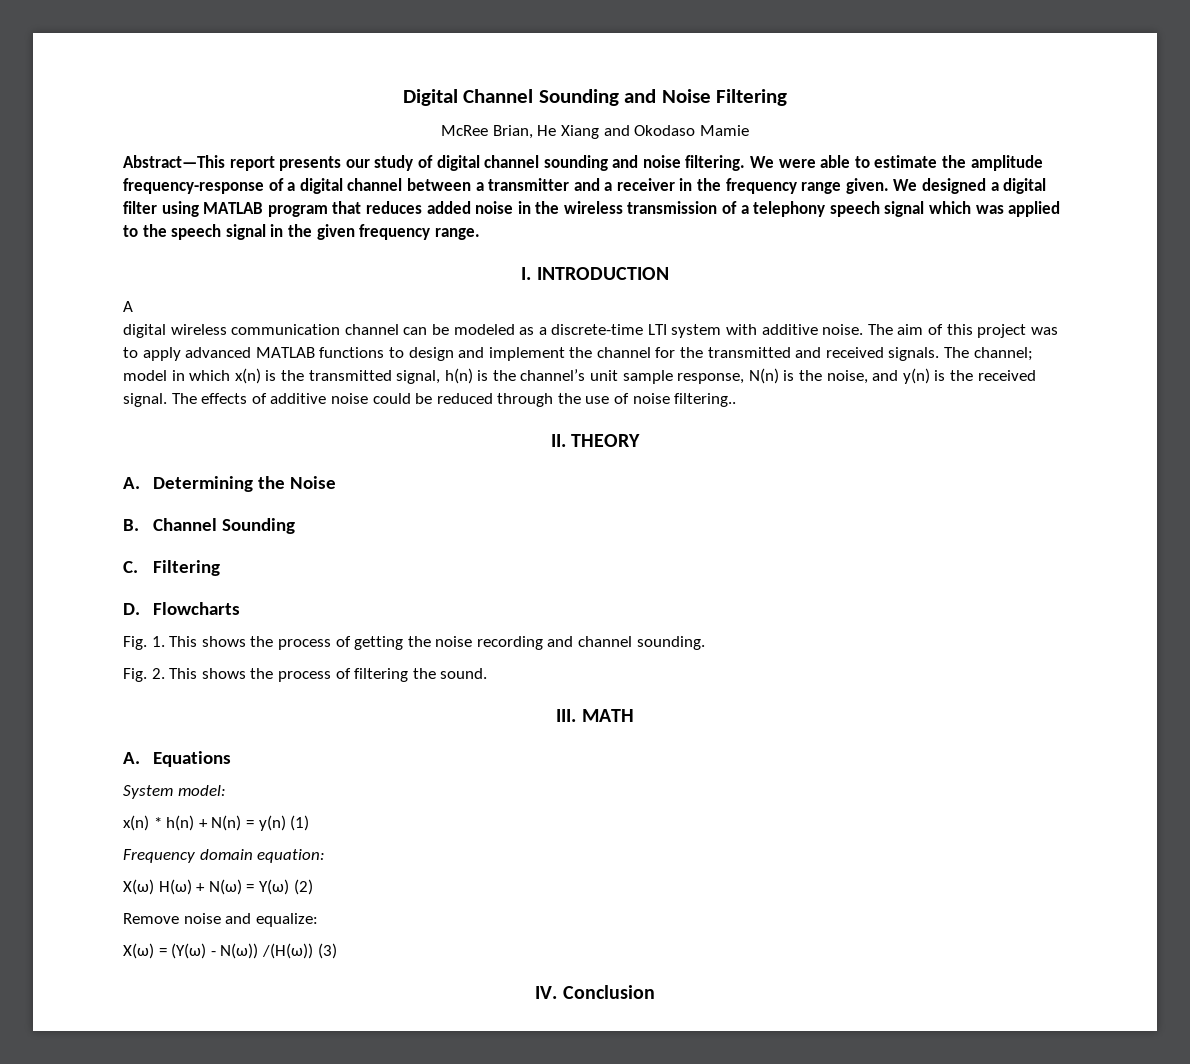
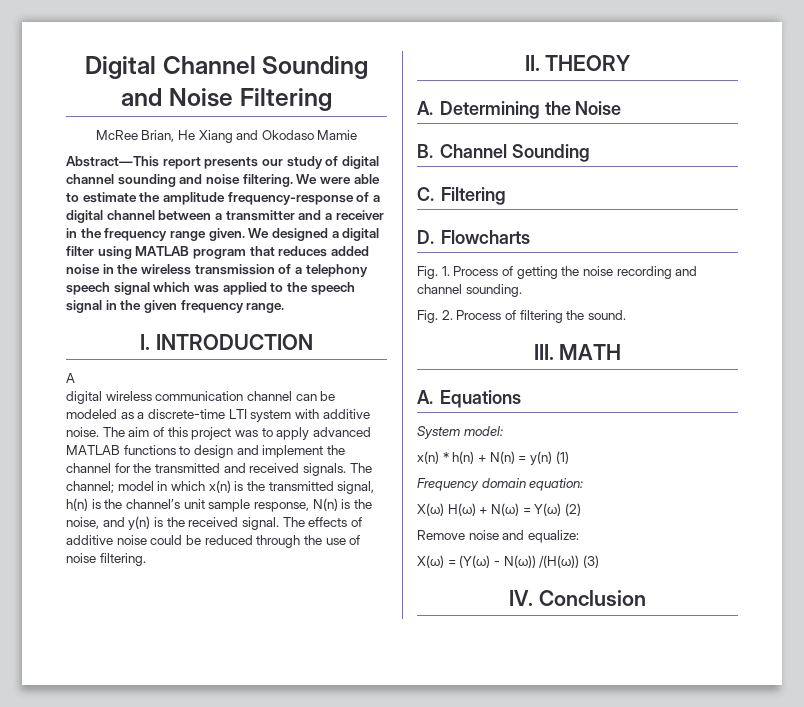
- The effects of additive noise could be reduced through the use of noise filtering..
+ The effects of additive noise could be reduced through the use of noise filtering.
- Fig. 1. This shows the process of getting the noise recording and channel sounding.
+ Fig. 1. Process of getting the noise recording and channel sounding.
- Fig. 2. This shows the process of filtering the sound.
+ Fig. 2. Process of filtering the sound.

